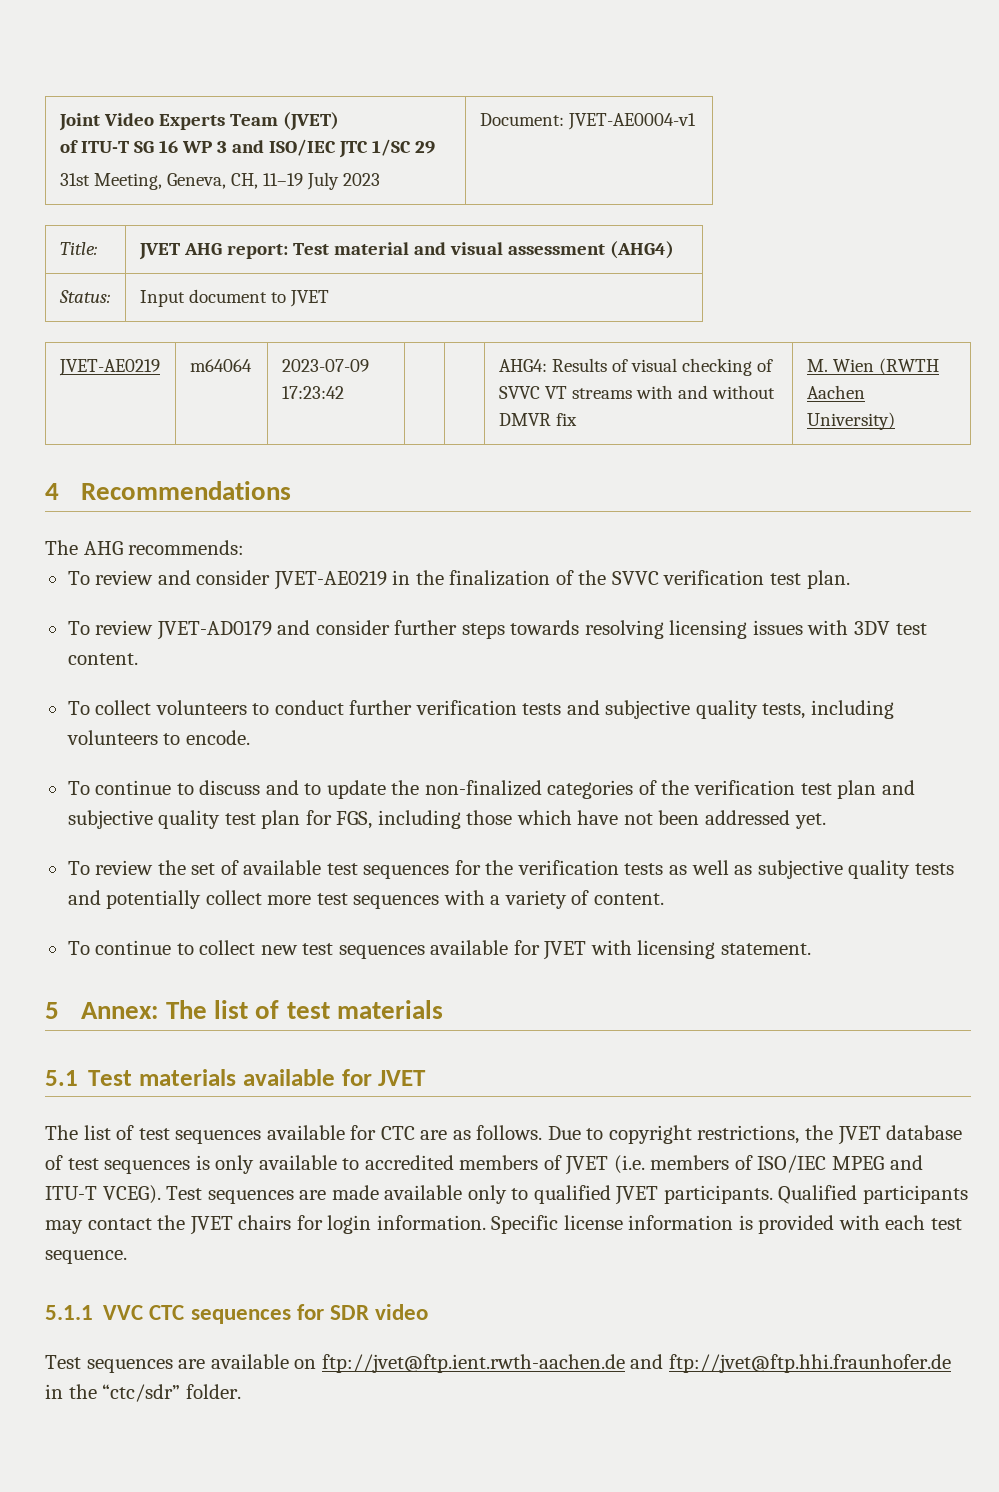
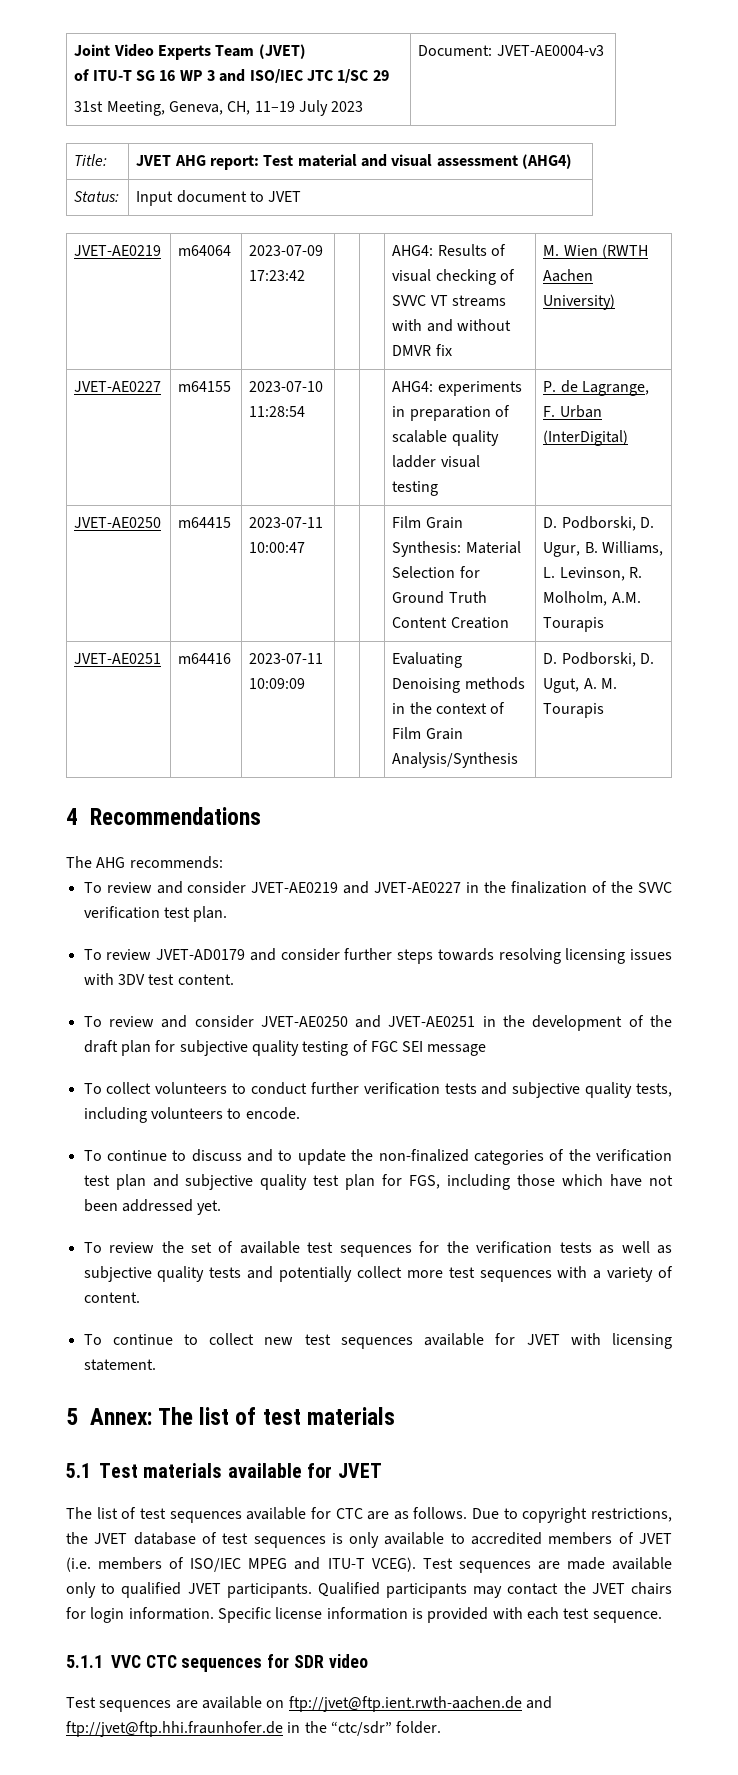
  Joint Video Experts Team (JVET)
  of ITU-T SG 16 WP 3 and ISO/IEC JTC 1/SC 29
- 31st Meeting, Geneva, CH, 11–19 July 2023 | Document: JVET-AE0004-v1
+ 31st Meeting, Geneva, CH, 11–19 July 2023 | Document: JVET-AE0004-v3
+ JVET-AE0227 | m64155 | 2023-07-10 11:28:54 | | | AHG4: experiments in preparation of scalable quality ladder visual testing | P. de Lagrange, F. Urban (InterDigital)
+ JVET-AE0250 | m64415 | 2023-07-11 10:00:47 | | | Film Grain Synthesis: Material Selection for Ground Truth Content Creation | D. Podborski, D. Ugur, B. Williams, L. Levinson, R. Molholm, A.M. Tourapis
+ JVET-AE0251 | m64416 | 2023-07-11 10:09:09 | | | Evaluating Denoising methods in the context of Film Grain Analysis/Synthesis | D. Podborski, D. Ugut, A. M. Tourapis
- To review and consider JVET-AE0219 in the finalization of the SVVC verification test plan.
+ To review and consider JVET-AE0219 and JVET-AE0227 in the finalization of the SVVC verification test plan.
+ To review and consider JVET-AE0250 and JVET-AE0251 in the development of the draft plan for subjective quality testing of FGC SEI message

